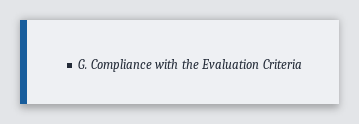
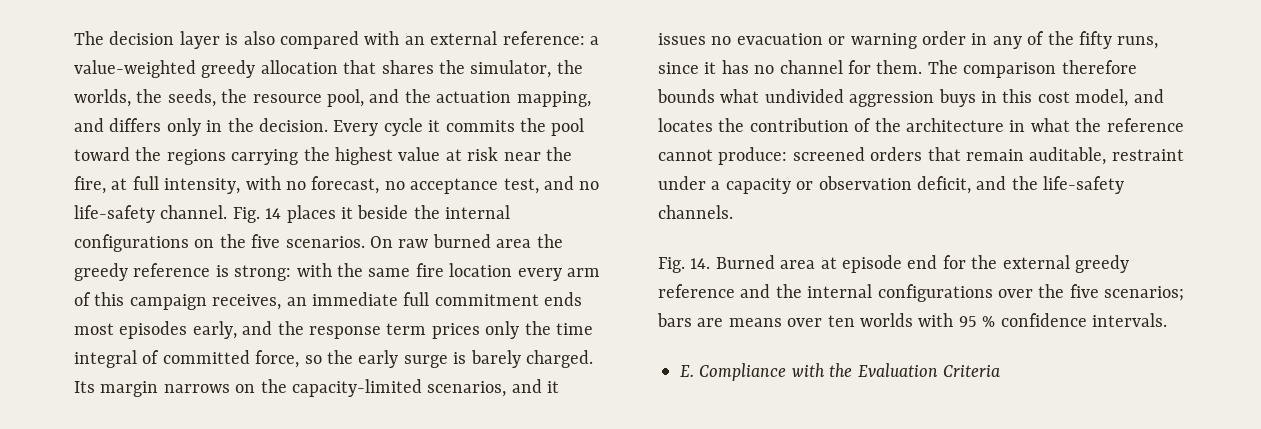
- G. Compliance with the Evaluation Criteria
+ The decision layer is also compared with an external reference: a value-weighted greedy allocation that shares the simulator, the worlds, the seeds, the resource pool, and the actuation mapping, and differs only in the decision. Every cycle it commits the pool toward the regions carrying the highest value at risk near the fire, at full intensity, with no forecast, no acceptance test, and no life-safety channel. Fig. 14 places it beside the internal configurations on the five scenarios. On raw burned area the greedy reference is strong: with the same fire location every arm of this campaign receives, an immediate full commitment ends most episodes early, and the response term prices only the time integral of committed force, so the early surge is barely charged. Its margin narrows on the capacity-limited scenarios, and it issues no evacuation or warning order in any of the fifty runs, since it has no channel for them. The comparison therefore bounds what undivided aggression buys in this cost model, and locates the contribution of the architecture in what the reference cannot produce: screened orders that remain auditable, restraint under a capacity or observation deficit, and the life-safety channels.
+ Fig. 14. Burned area at episode end for the external greedy reference and the internal configurations over the five scenarios; bars are means over ten worlds with 95 % confidence intervals.
+ E. Compliance with the Evaluation Criteria

